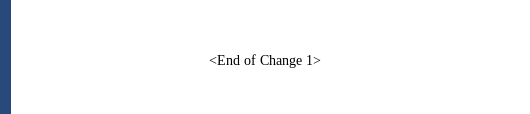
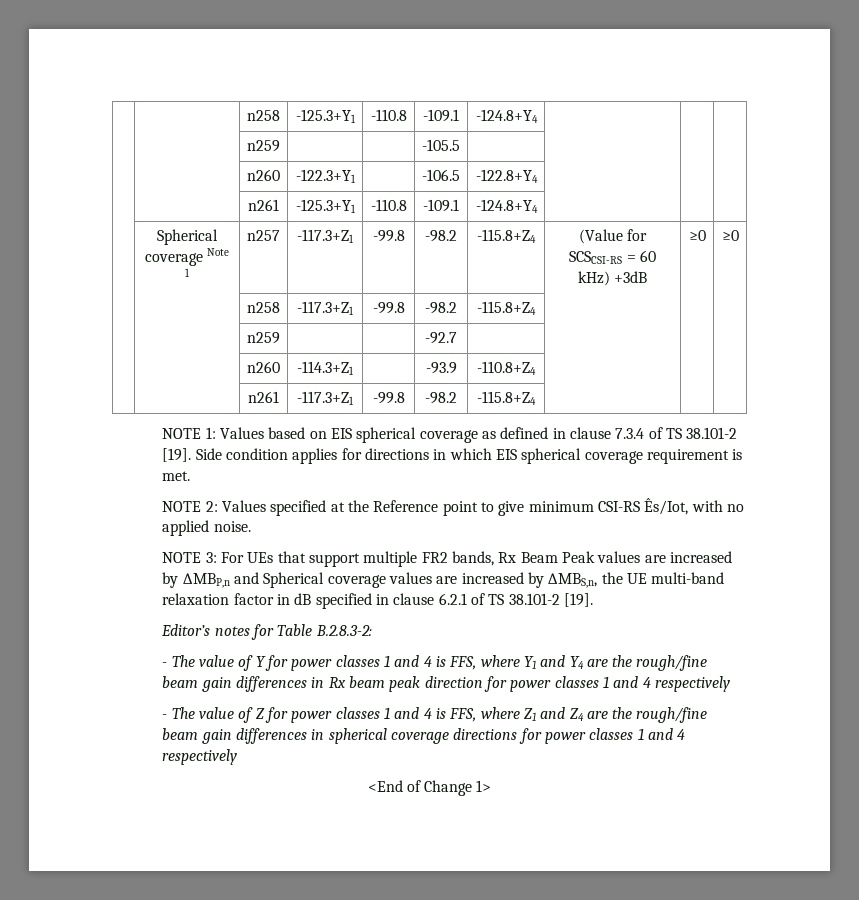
+ | | n258 | -125.3+Y1 | -110.8 | -109.1 | -124.8+Y4 | | |
+ | | n259 | | | -105.5 | | | |
+ | | n260 | -122.3+Y1 | | -106.5 | -122.8+Y4 | | |
+ | | n261 | -125.3+Y1 | -110.8 | -109.1 | -124.8+Y4 | | |
+ | Spherical coverage Note 1 | n257 | -117.3+Z1 | -99.8 | -98.2 | -115.8+Z4 | (Value for SCSCSI-RS = 60 kHz) +3dB | ≥0 | ≥0
+ | | n258 | -117.3+Z1 | -99.8 | -98.2 | -115.8+Z4 | | |
+ | | n259 | | | -92.7 | | | |
+ | | n260 | -114.3+Z1 | | -93.9 | -110.8+Z4 | | |
+ | | n261 | -117.3+Z1 | -99.8 | -98.2 | -115.8+Z4 | | |
+ NOTE 1: Values based on EIS spherical coverage as defined in clause 7.3.4 of TS 38.101-2 [19]. Side condition applies for directions in which EIS spherical coverage requirement is met.
+ NOTE 2: Values specified at the Reference point to give minimum CSI-RS Ês/Iot, with no applied noise.
+ NOTE 3: For UEs that support multiple FR2 bands, Rx Beam Peak values are increased by ∆MBP,n and Spherical coverage values are increased by ∆MBS,n, the UE multi-band relaxation factor in dB specified in clause 6.2.1 of TS 38.101-2 [19].
+ Editor’s notes for Table B.2.8.3-2:
+ - The value of Y for power classes 1 and 4 is FFS, where Y1 and Y4 are the rough/fine beam gain differences in Rx beam peak direction for power classes 1 and 4 respectively
+ - The value of Z for power classes 1 and 4 is FFS, where Z1 and Z4 are the rough/fine beam gain differences in spherical coverage directions for power classes 1 and 4 respectively

